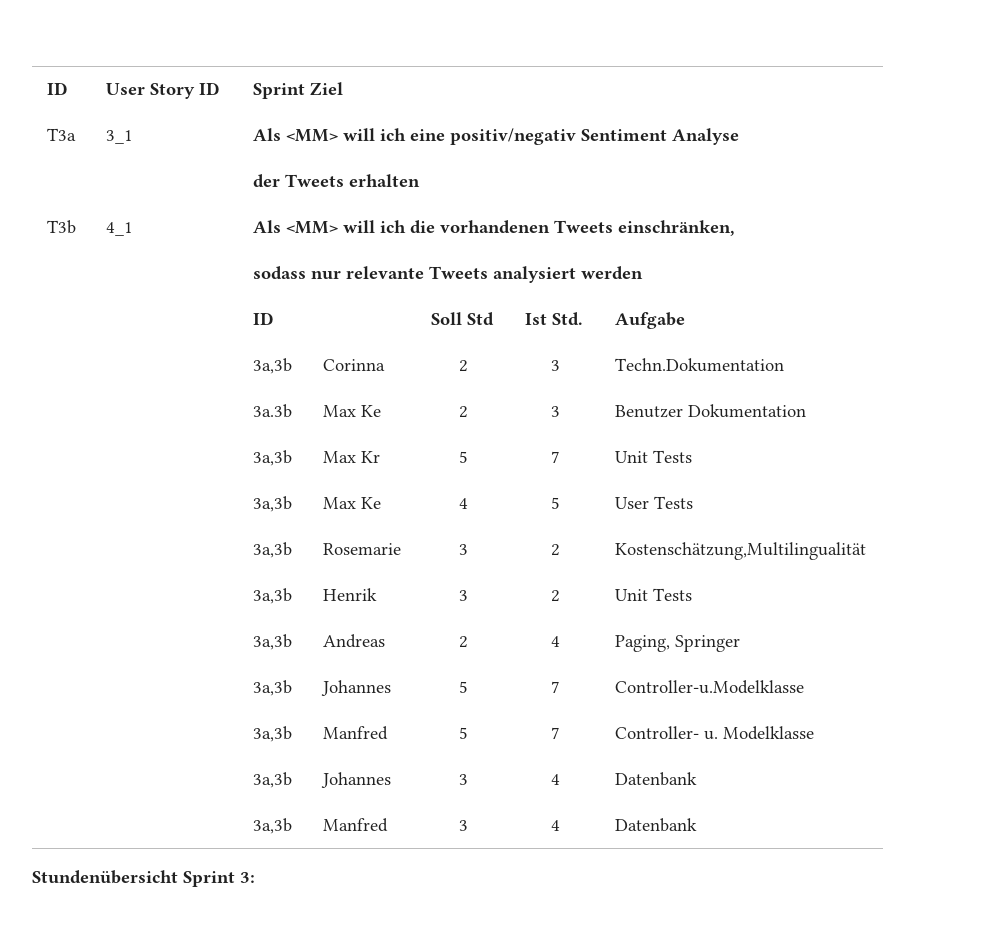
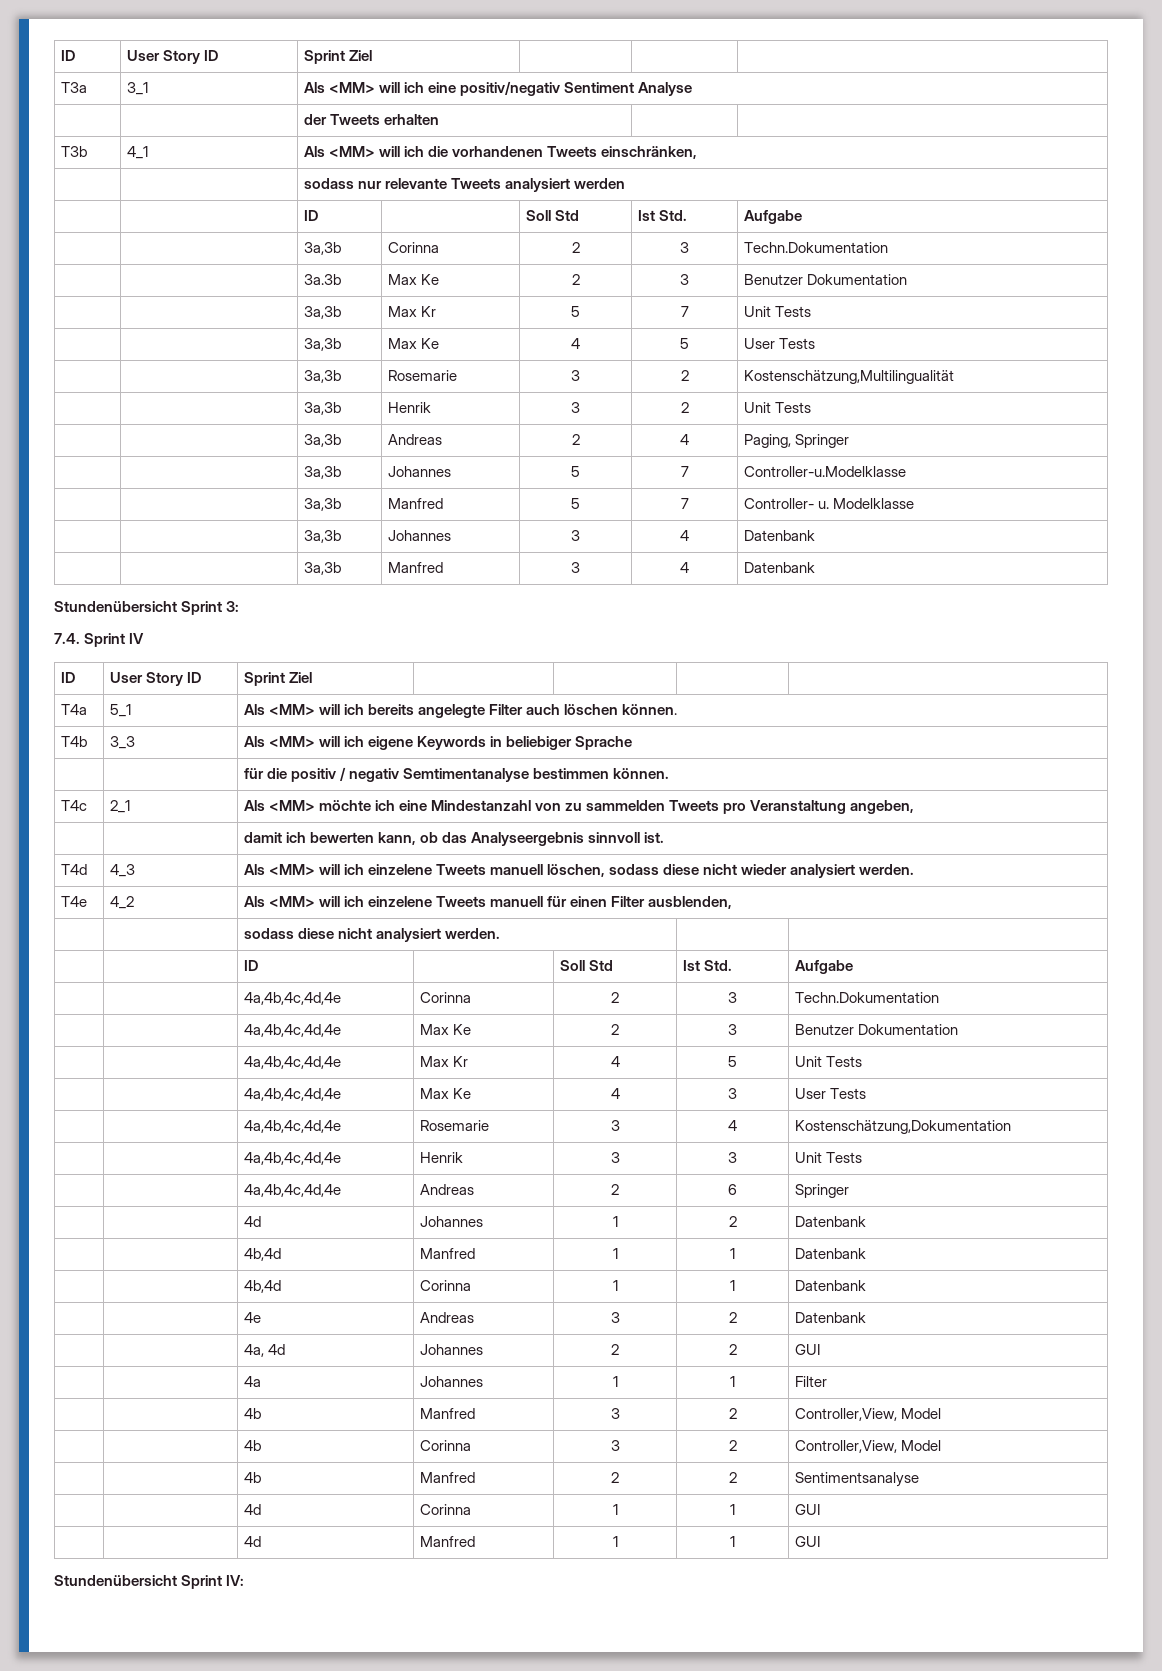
+ 7.4. Sprint IV
+ ID | User Story ID | Sprint Ziel | | | |
+ T4a | 5_1 | Als <MM> will ich bereits angelegte Filter auch löschen können.
+ T4b | 3_3 | Als <MM> will ich eigene Keywords in beliebiger Sprache
+ | | für die positiv / negativ Semtimentanalyse bestimmen können.
+ T4c | 2_1 | Als <MM> möchte ich eine Mindestanzahl von zu sammelden Tweets pro Veranstaltung angeben,
+ | | damit ich bewerten kann, ob das Analyseergebnis sinnvoll ist.
+ T4d | 4_3 | Als <MM> will ich einzelene Tweets manuell löschen, sodass diese nicht wieder analysiert werden.
+ T4e | 4_2 | Als <MM> will ich einzelene Tweets manuell für einen Filter ausblenden,
+ | | sodass diese nicht analysiert werden. | |
+ | | ID | | Soll Std | Ist Std. | Aufgabe
+ | | 4a,4b,4c,4d,4e | Corinna | 2 | 3 | Techn.Dokumentation
+ | | 4a,4b,4c,4d,4e | Max Ke | 2 | 3 | Benutzer Dokumentation
+ | | 4a,4b,4c,4d,4e | Max Kr | 4 | 5 | Unit Tests
+ | | 4a,4b,4c,4d,4e | Max Ke | 4 | 3 | User Tests
+ | | 4a,4b,4c,4d,4e | Rosemarie | 3 | 4 | Kostenschätzung,Dokumentation
+ | | 4a,4b,4c,4d,4e | Henrik | 3 | 3 | Unit Tests
+ | | 4a,4b,4c,4d,4e | Andreas | 2 | 6 | Springer
+ | | 4d | Johannes | 1 | 2 | Datenbank
+ | | 4b,4d | Manfred | 1 | 1 | Datenbank
+ | | 4b,4d | Corinna | 1 | 1 | Datenbank
+ | | 4e | Andreas | 3 | 2 | Datenbank
+ | | 4a, 4d | Johannes | 2 | 2 | GUI
+ | | 4a | Johannes | 1 | 1 | Filter
+ | | 4b | Manfred | 3 | 2 | Controller,View, Model
+ | | 4b | Corinna | 3 | 2 | Controller,View, Model
+ | | 4b | Manfred | 2 | 2 | Sentimentsanalyse
+ | | 4d | Corinna | 1 | 1 | GUI
+ | | 4d | Manfred | 1 | 1 | GUI
+ Stundenübersicht Sprint IV:

